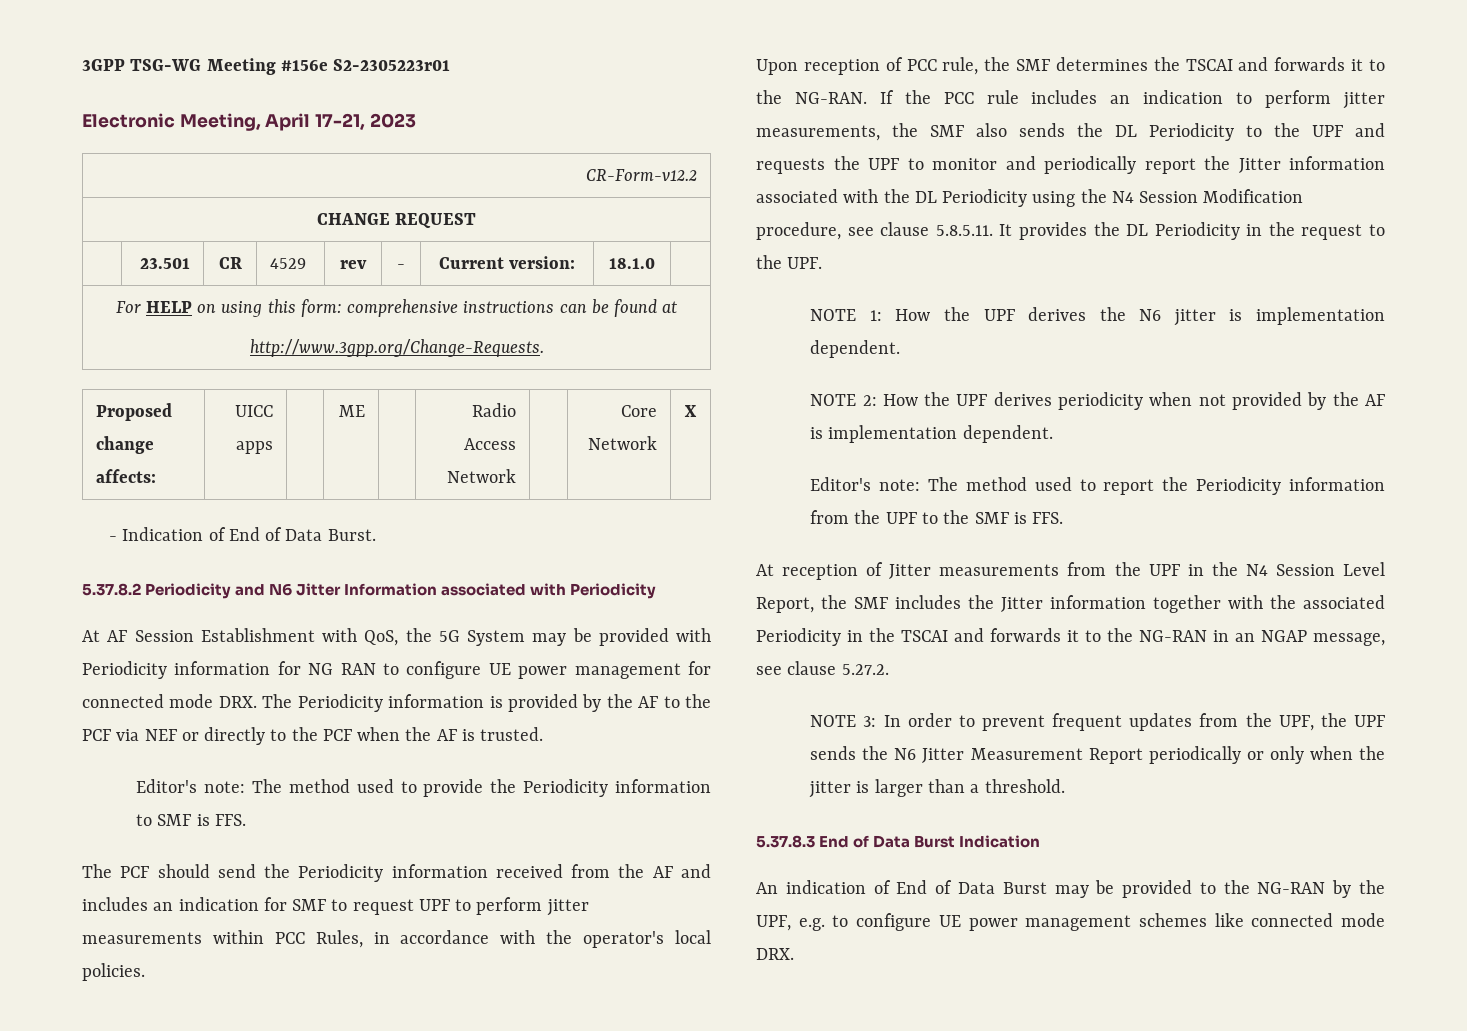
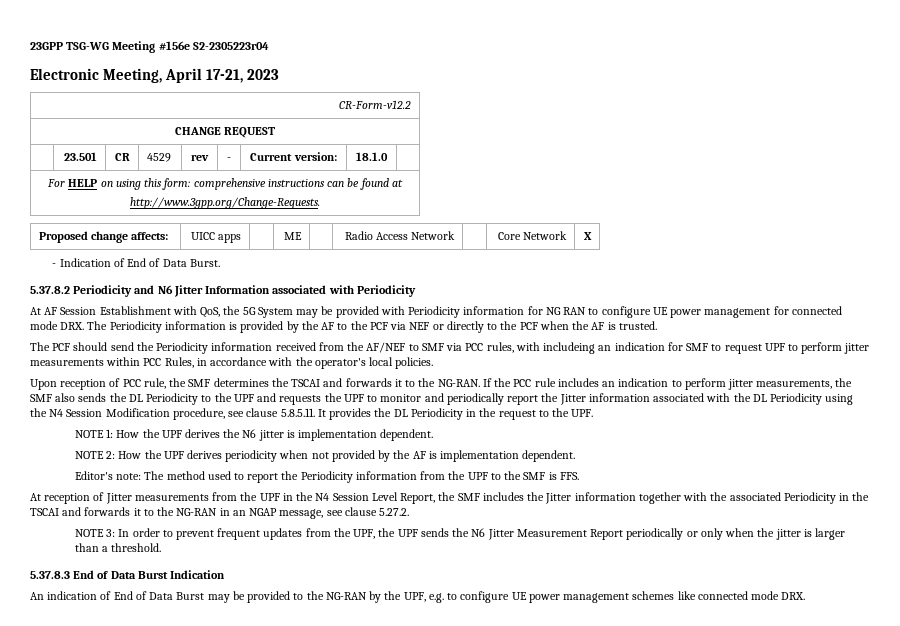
- 3GPP TSG-WG Meeting #156e S2-2305223r01
+ 23GPP TSG-WG Meeting #156e S2-2305223r04
- Editor's note: The method used to provide the Periodicity information to SMF is FFS.
- The PCF should send the Periodicity information received from the AF and includes an indication for SMF to request UPF to perform jitter measurements within PCC Rules, in accordance with the operator's local policies.
+ The PCF should send the Periodicity information received from the AF/NEF to SMF via PCC rules, with includeing an indication for SMF to request UPF to perform jitter measurements within PCC Rules, in accordance with the operator's local policies.

